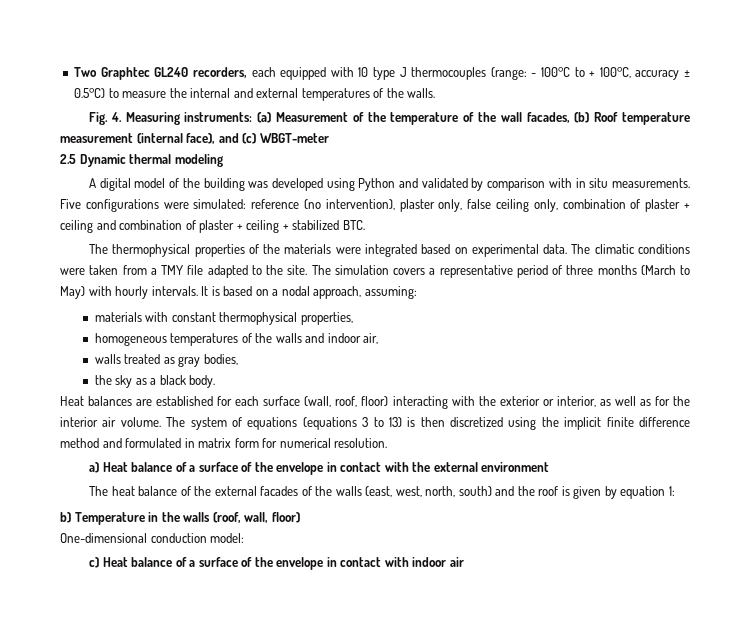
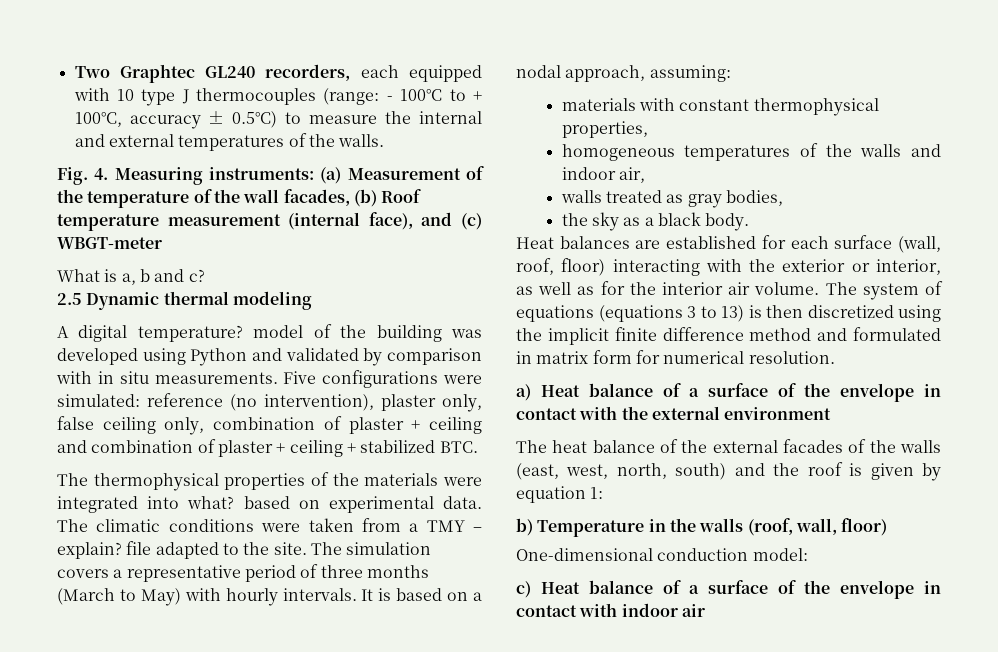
+ What is a, b and c?
- A digital model of the building was developed using Python and validated by comparison with in situ measurements.
+ A digital temperature? model of the building was developed using Python and validated by comparison with in situ measurements.
- The thermophysical properties of the materials were integrated based on experimental data.
+ The thermophysical properties of the materials were integrated into what? based on experimental data.
- The climatic conditions were taken from a TMY file adapted to the site.
+ The climatic conditions were taken from a TMY – explain? file adapted to the site.

